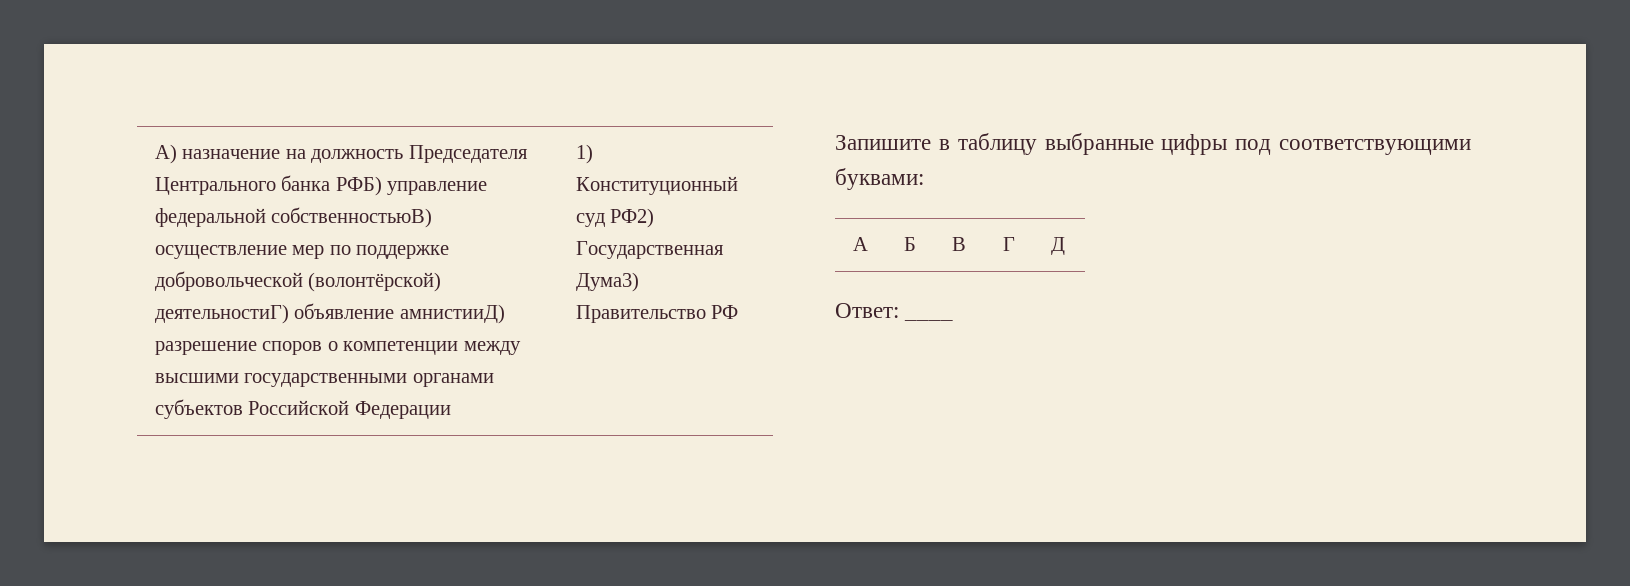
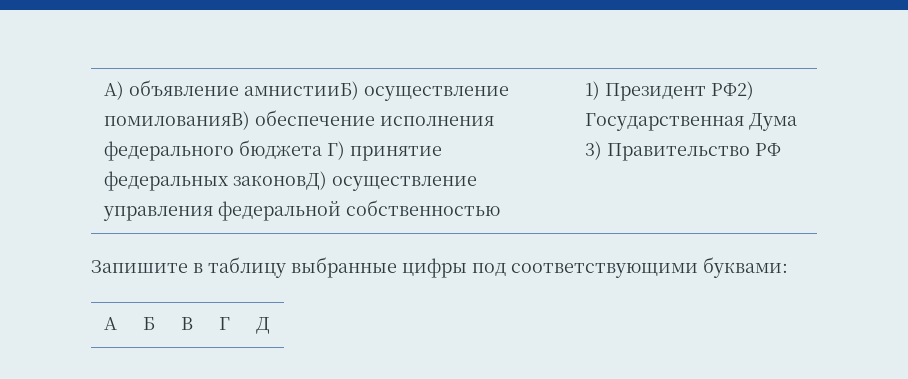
- A) назначение на должность Председателя Центрального банка РФБ) управление федеральной собственностьюВ) осуществление мер по поддержке добровольческой (волонтёрской) деятельностиГ) объявление амнистииД) разрешение споров о компетенции между высшими государственными органами субъектов Российской Федерации | 1) Конституционный суд РФ2) Государственная Дума3) Правительство РФ
+ A) объявление амнистииБ) осуществление помилованияB) обеспечение исполнения федерального бюджета Г) принятие федеральных законовД) осуществление управления федеральной собственностью | 1) Президент РФ2) Государственная Дума 3) Правительство РФ
- Ответ: ____

